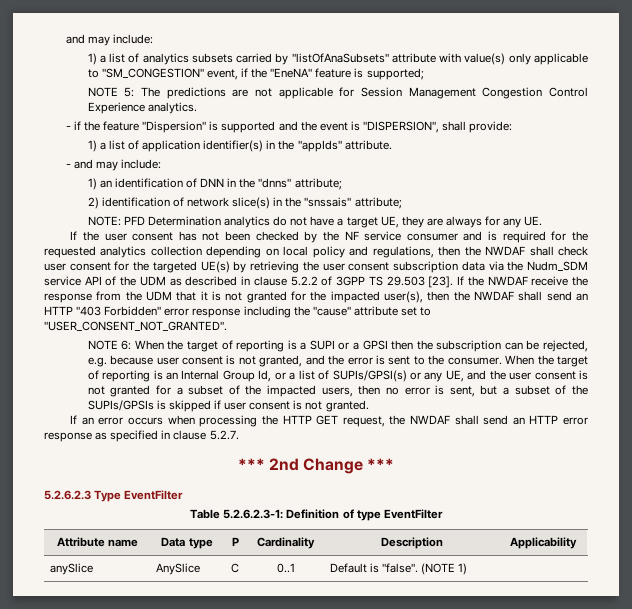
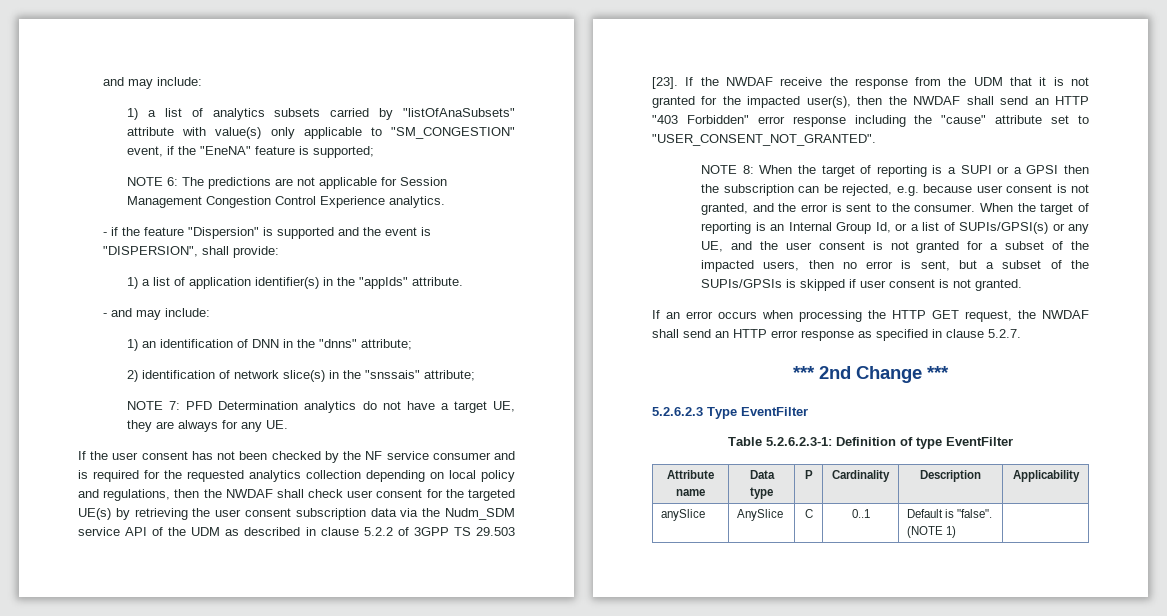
- NOTE 5: The predictions are not applicable for Session Management Congestion Control Experience analytics.
+ NOTE 6: The predictions are not applicable for Session Management Congestion Control Experience analytics.
- NOTE: PFD Determination analytics do not have a target UE, they are always for any UE.
+ NOTE 7: PFD Determination analytics do not have a target UE, they are always for any UE.
- NOTE 6: When the target of reporting is a SUPI or a GPSI then the subscription can be rejected, e.g. because user consent is not granted, and the error is sent to the consumer.
+ NOTE 8: When the target of reporting is a SUPI or a GPSI then the subscription can be rejected, e.g. because user consent is not granted, and the error is sent to the consumer.

